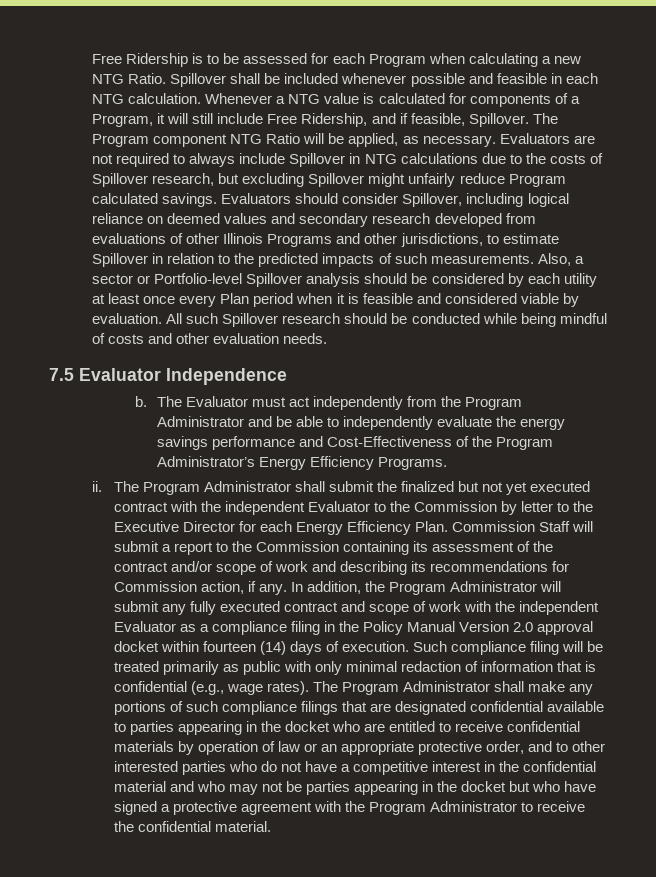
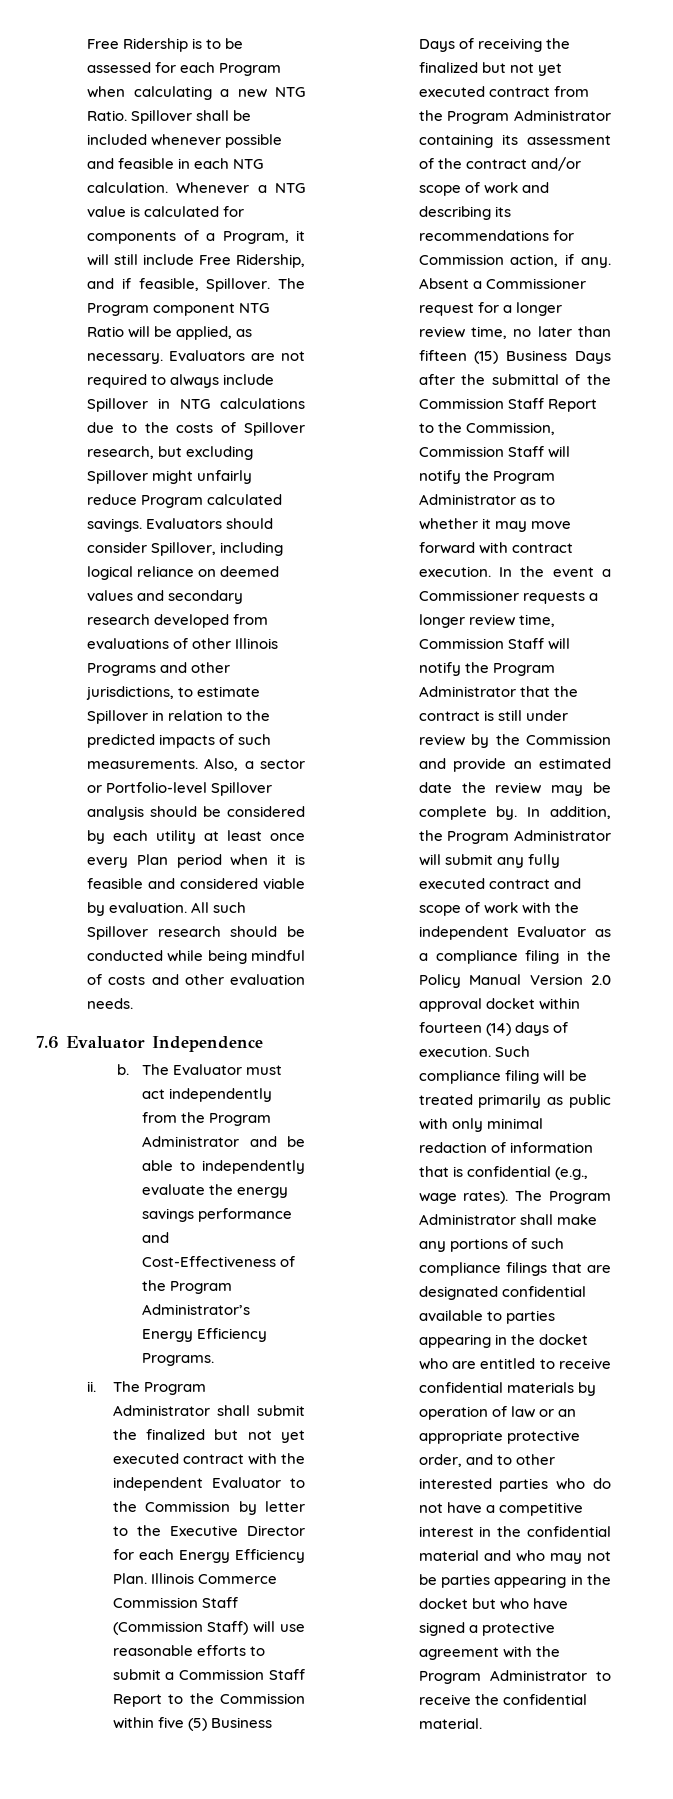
- 7.5 Evaluator Independence
+ 7.6 Evaluator Independence
- Commission Staff will submit a report to the Commission containing its assessment of the contract and/or scope of work and describing its recommendations for Commission action, if any.
+ Illinois Commerce Commission Staff (Commission Staff) will use reasonable efforts to submit a Commission Staff Report to the Commission within five (5) Business Days of receiving the finalized but not yet executed contract from the Program Administrator containing its assessment of the contract and/or scope of work and describing its recommendations for Commission action, if any.
+ Absent a Commissioner request for a longer review time, no later than fifteen (15) Business Days after the submittal of the Commission Staff Report to the Commission, Commission Staff will notify the Program Administrator as to whether it may move forward with contract execution. In the event a Commissioner requests a longer review time, Commission Staff will notify the Program Administrator that the contract is still under review by the Commission and provide an estimated date the review may be complete by.

